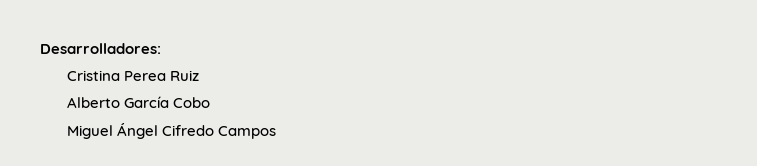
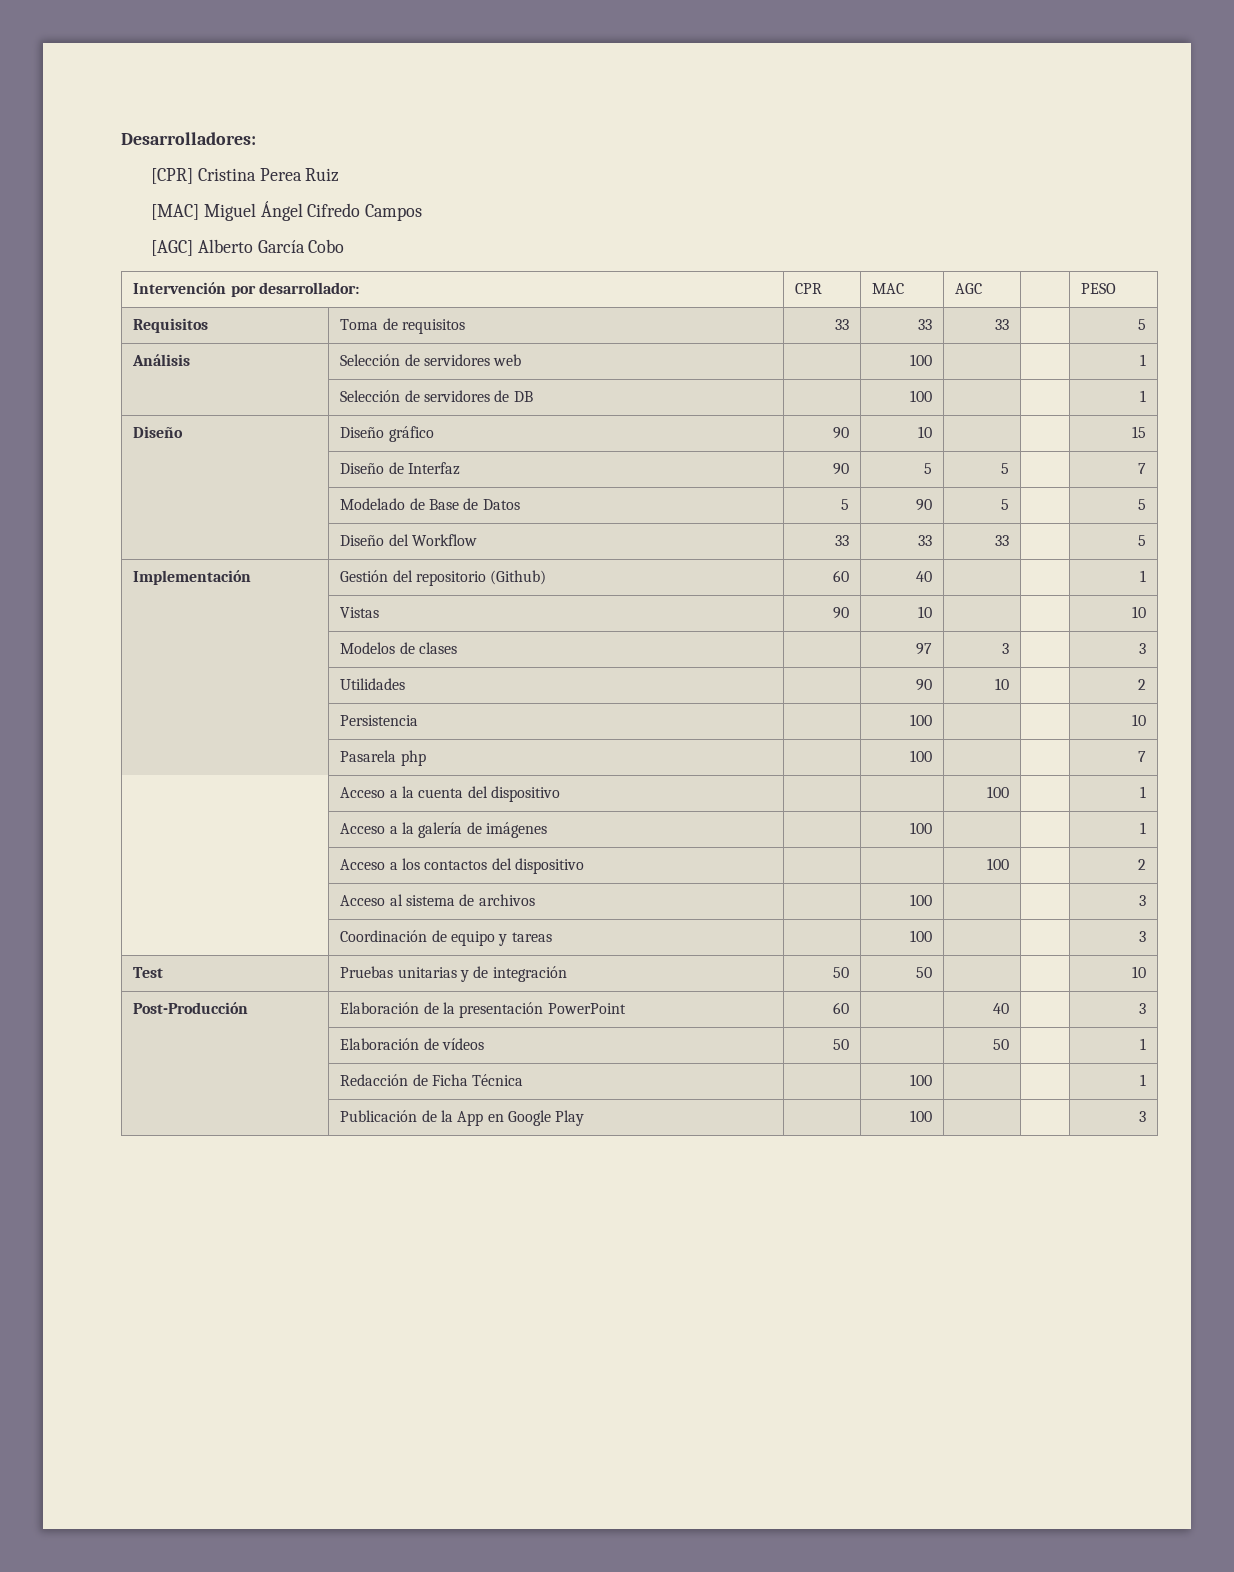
- Cristina Perea Ruiz
+ [CPR] Cristina Perea Ruiz
- Alberto García Cobo
- Miguel Ángel Cifredo Campos
+ [MAC] Miguel Ángel Cifredo Campos
+ [AGC] Alberto García Cobo
+ Intervención por desarrollador: | CPR | MAC | AGC | | PESO
+ Requisitos | Toma de requisitos | 33 | 33 | 33 | | 5
+ Análisis | Selección de servidores web | | 100 | | | 1
+ | Selección de servidores de DB | | 100 | | | 1
+ Diseño | Diseño gráfico | 90 | 10 | | | 15
+ | Diseño de Interfaz | 90 | 5 | 5 | | 7
+ | Modelado de Base de Datos | 5 | 90 | 5 | | 5
+ | Diseño del Workflow | 33 | 33 | 33 | | 5
+ Implementación | Gestión del repositorio (Github) | 60 | 40 | | | 1
+ | Vistas | 90 | 10 | | | 10
+ | Modelos de clases | | 97 | 3 | | 3
+ | Utilidades | | 90 | 10 | | 2
+ | Persistencia | | 100 | | | 10
+ | Pasarela php | | 100 | | | 7
+ | Acceso a la cuenta del dispositivo | | | 100 | | 1
+ | Acceso a la galería de imágenes | | 100 | | | 1
+ | Acceso a los contactos del dispositivo | | | 100 | | 2
+ | Acceso al sistema de archivos | | 100 | | | 3
+ | Coordinación de equipo y tareas | | 100 | | | 3
+ Test | Pruebas unitarias y de integración | 50 | 50 | | | 10
+ Post-Producción | Elaboración de la presentación PowerPoint | 60 | | 40 | | 3
+ | Elaboración de vídeos | 50 | | 50 | | 1
+ | Redacción de Ficha Técnica | | 100 | | | 1
+ | Publicación de la App en Google Play | | 100 | | | 3

